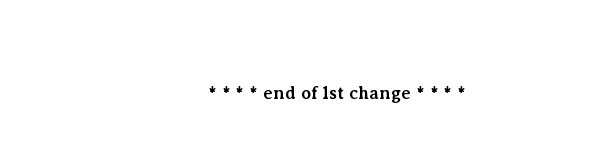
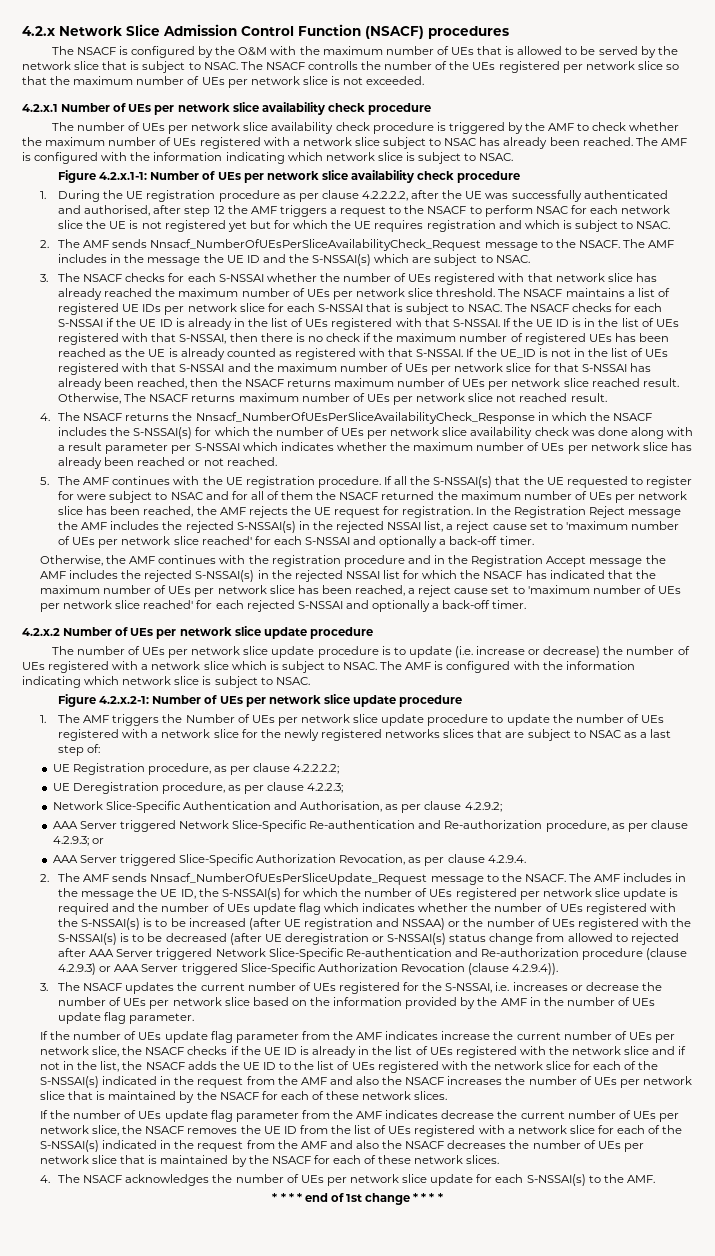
+ 4.2.x Network Slice Admission Control Function (NSACF) procedures
+ The NSACF is configured by the O&M with the maximum number of UEs that is allowed to be served by the network slice that is subject to NSAC. The NSACF controlls the number of the UEs registered per network slice so that the maximum number of UEs per network slice is not exceeded.
+ 4.2.x.1 Number of UEs per network slice availability check procedure
+ The number of UEs per network slice availability check procedure is triggered by the AMF to check whether the maximum number of UEs registered with a network slice subject to NSAC has already been reached. The AMF is configured with the information indicating which network slice is subject to NSAC.
+ Figure 4.2.x.1-1: Number of UEs per network slice availability check procedure
+ 1. During the UE registration procedure as per clause 4.2.2.2.2, after the UE was successfully authenticated and authorised, after step 12 the AMF triggers a request to the NSACF to perform NSAC for each network slice the UE is not registered yet but for which the UE requires registration and which is subject to NSAC.
+ 2. The AMF sends Nnsacf_NumberOfUEsPerSliceAvailabilityCheck_Request message to the NSACF. The AMF includes in the message the UE ID and the S-NSSAI(s) which are subject to NSAC.
+ 3. The NSACF checks for each S-NSSAI whether the number of UEs registered with that network slice has already reached the maximum number of UEs per network slice threshold. The NSACF maintains a list of registered UE IDs per network slice for each S-NSSAI that is subject to NSAC. The NSACF checks for each S-NSSAI if the UE ID is already in the list of UEs registered with that S-NSSAI. If the UE ID is in the list of UEs registered with that S-NSSAI, then there is no check if the maximum number of registered UEs has been reached as the UE is already counted as registered with that S-NSSAI. If the UE_ID is not in the list of UEs registered with that S-NSSAI and the maximum number of UEs per network slice for that S-NSSAI has already been reached, then the NSACF returns maximum number of UEs per network slice reached result. Otherwise, The NSACF returns maximum number of UEs per network slice not reached result.
+ 4. The NSACF returns the Nnsacf_NumberOfUEsPerSliceAvailabilityCheck_Response in which the NSACF includes the S-NSSAI(s) for which the number of UEs per network slice availability check was done along with a result parameter per S-NSSAI which indicates whether the maximum number of UEs per network slice has already been reached or not reached.
+ 5. The AMF continues with the UE registration procedure. If all the S-NSSAI(s) that the UE requested to register for were subject to NSAC and for all of them the NSACF returned the maximum number of UEs per network slice has been reached, the AMF rejects the UE request for registration. In the Registration Reject message the AMF includes the rejected S-NSSAI(s) in the rejected NSSAI list, a reject cause set to 'maximum number of UEs per network slice reached' for each S-NSSAI and optionally a back-off timer.
+ Otherwise, the AMF continues with the registration procedure and in the Registration Accept message the AMF includes the rejected S-NSSAI(s) in the rejected NSSAI list for which the NSACF has indicated that the maximum number of UEs per network slice has been reached, a reject cause set to 'maximum number of UEs per network slice reached' for each rejected S-NSSAI and optionally a back-off timer.
+ 4.2.x.2 Number of UEs per network slice update procedure
+ The number of UEs per network slice update procedure is to update (i.e. increase or decrease) the number of UEs registered with a network slice which is subject to NSAC. The AMF is configured with the information indicating which network slice is subject to NSAC.
+ Figure 4.2.x.2-1: Number of UEs per network slice update procedure
+ 1. The AMF triggers the Number of UEs per network slice update procedure to update the number of UEs registered with a network slice for the newly registered networks slices that are subject to NSAC as a last step of:
+ UE Registration procedure, as per clause 4.2.2.2.2;
+ UE Deregistration procedure, as per clause 4.2.2.3;
+ Network Slice-Specific Authentication and Authorisation, as per clause 4.2.9.2;
+ AAA Server triggered Network Slice-Specific Re-authentication and Re-authorization procedure, as per clause 4.2.9.3; or
+ AAA Server triggered Slice-Specific Authorization Revocation, as per clause 4.2.9.4.
+ 2. The AMF sends Nnsacf_NumberOfUEsPerSliceUpdate_Request message to the NSACF. The AMF includes in the message the UE ID, the S-NSSAI(s) for which the number of UEs registered per network slice update is required and the number of UEs update flag which indicates whether the number of UEs registered with the S-NSSAI(s) is to be increased (after UE registration and NSSAA) or the number of UEs registered with the S-NSSAI(s) is to be decreased (after UE deregistration or S-NSSAI(s) status change from allowed to rejected after AAA Server triggered Network Slice-Specific Re-authentication and Re-authorization procedure (clause 4.2.9.3) or AAA Server triggered Slice-Specific Authorization Revocation (clause 4.2.9.4)).
+ 3. The NSACF updates the current number of UEs registered for the S-NSSAI, i.e. increases or decrease the number of UEs per network slice based on the information provided by the AMF in the number of UEs update flag parameter.
+ If the number of UEs update flag parameter from the AMF indicates increase the current number of UEs per network slice, the NSACF checks if the UE ID is already in the list of UEs registered with the network slice and if not in the list, the NSACF adds the UE ID to the list of UEs registered with the network slice for each of the S-NSSAI(s) indicated in the request from the AMF and also the NSACF increases the number of UEs per network slice that is maintained by the NSACF for each of these network slices.
+ If the number of UEs update flag parameter from the AMF indicates decrease the current number of UEs per network slice, the NSACF removes the UE ID from the list of UEs registered with a network slice for each of the S-NSSAI(s) indicated in the request from the AMF and also the NSACF decreases the number of UEs per network slice that is maintained by the NSACF for each of these network slices.
+ 4. The NSACF acknowledges the number of UEs per network slice update for each S-NSSAI(s) to the AMF.

